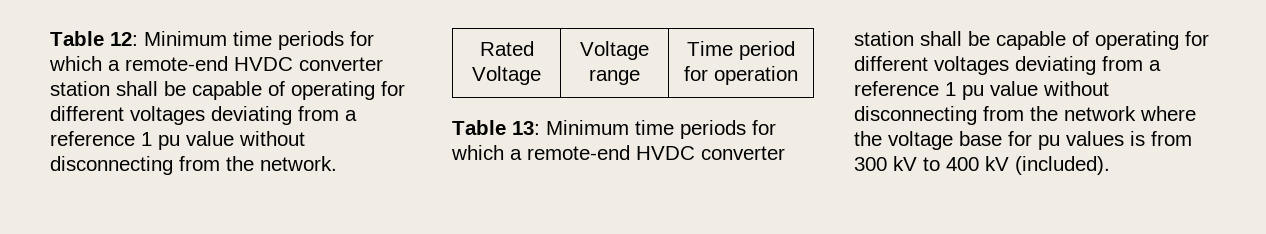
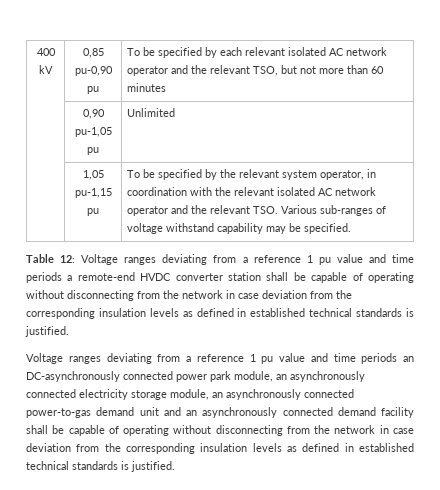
- Table 12: Minimum time periods for which a remote-end HVDC converter station shall be capable of operating for different voltages deviating from a reference 1 pu value without disconnecting from the network.
- Rated Voltage | Voltage range | Time period for operation
- Table 13: Minimum time periods for which a remote-end HVDC converter station shall be capable of operating for different voltages deviating from a reference 1 pu value without disconnecting from the network where the voltage base for pu values is from 300 kV to 400 kV (included).
+ 400 kV | 0,85 pu-0,90 pu | To be specified by each relevant isolated AC network operator and the relevant TSO, but not more than 60 minutes
+ | 0,90 pu-1,05 pu | Unlimited
+ | 1,05 pu-1,15 pu | To be specified by the relevant system operator, in coordination with the relevant isolated AC network operator and the relevant TSO. Various sub-ranges of voltage withstand capability may be specified.
+ Table 12: Voltage ranges deviating from a reference 1 pu value and time periods a remote-end HVDC converter station shall be capable of operating without disconnecting from the network in case deviation from the corresponding insulation levels as defined in established technical standards is justified.
+ Voltage ranges deviating from a reference 1 pu value and time periods an DC-asynchronously connected power park module, an asynchronously connected electricity storage module, an asynchronously connected power-to-gas demand unit and an asynchronously connected demand facility shall be capable of operating without disconnecting from the network in case deviation from the corresponding insulation levels as defined in established technical standards is justified.

